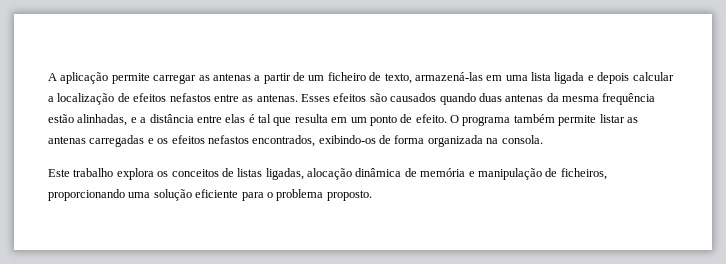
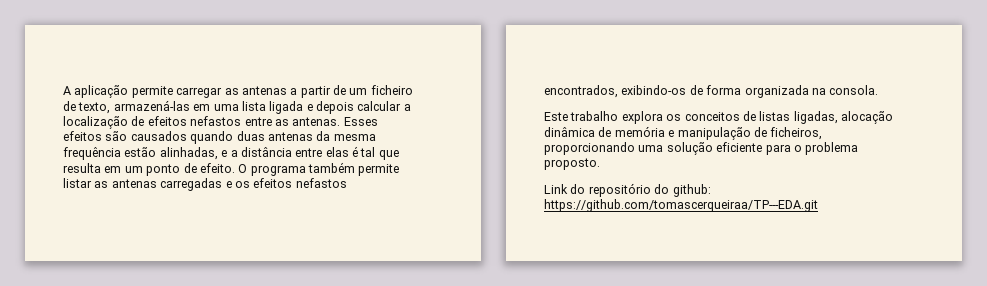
+ Link do repositório do github: https://github.com/tomascerqueiraa/TP---EDA.git

